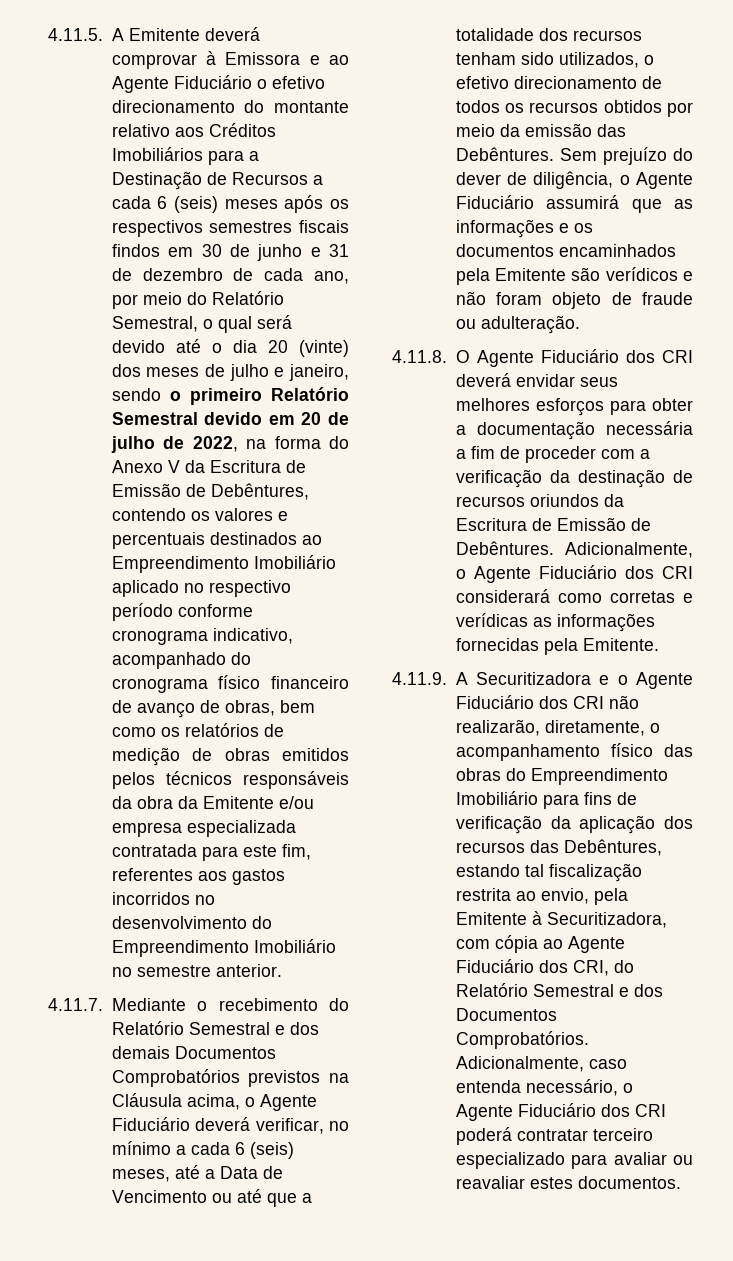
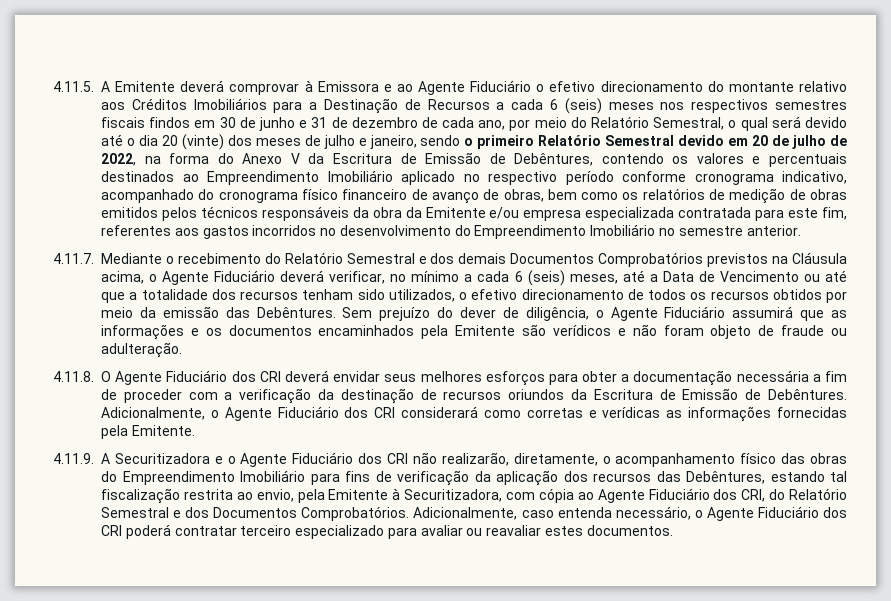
- 4.11.5. A Emitente deverá comprovar à Emissora e ao Agente Fiduciário o efetivo direcionamento do montante relativo aos Créditos Imobiliários para a Destinação de Recursos a cada 6 (seis) meses após os respectivos semestres fiscais findos em 30 de junho e 31 de dezembro de cada ano, por meio do Relatório Semestral, o qual será devido até o dia 20 (vinte) dos meses de julho e janeiro, sendo o primeiro Relatório Semestral devido em 20 de julho de 2022, na forma do Anexo V da Escritura de Emissão de Debêntures, contendo os valores e percentuais destinados ao Empreendimento Imobiliário aplicado no respectivo período conforme cronograma indicativo, acompanhado do cronograma físico financeiro de avanço de obras, bem como os relatórios de medição de obras emitidos pelos técnicos responsáveis da obra da Emitente e/ou empresa especializada contratada para este fim, referentes aos gastos incorridos no desenvolvimento do Empreendimento Imobiliário no semestre anterior.
+ 4.11.5. A Emitente deverá comprovar à Emissora e ao Agente Fiduciário o efetivo direcionamento do montante relativo aos Créditos Imobiliários para a Destinação de Recursos a cada 6 (seis) meses nos respectivos semestres fiscais findos em 30 de junho e 31 de dezembro de cada ano, por meio do Relatório Semestral, o qual será devido até o dia 20 (vinte) dos meses de julho e janeiro, sendo o primeiro Relatório Semestral devido em 20 de julho de 2022, na forma do Anexo V da Escritura de Emissão de Debêntures, contendo os valores e percentuais destinados ao Empreendimento Imobiliário aplicado no respectivo período conforme cronograma indicativo, acompanhado do cronograma físico financeiro de avanço de obras, bem como os relatórios de medição de obras emitidos pelos técnicos responsáveis da obra da Emitente e/ou empresa especializada contratada para este fim, referentes aos gastos incorridos no desenvolvimento do Empreendimento Imobiliário no semestre anterior.

